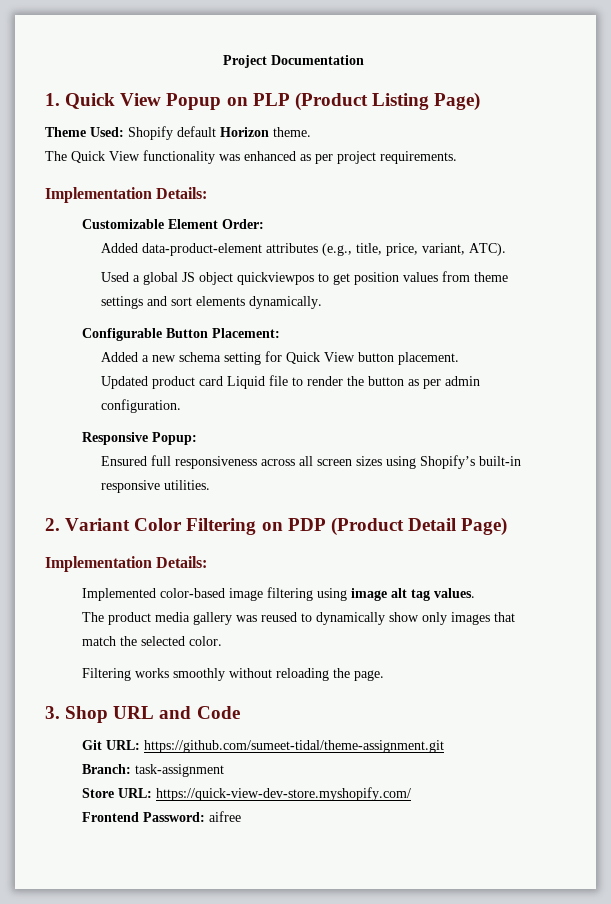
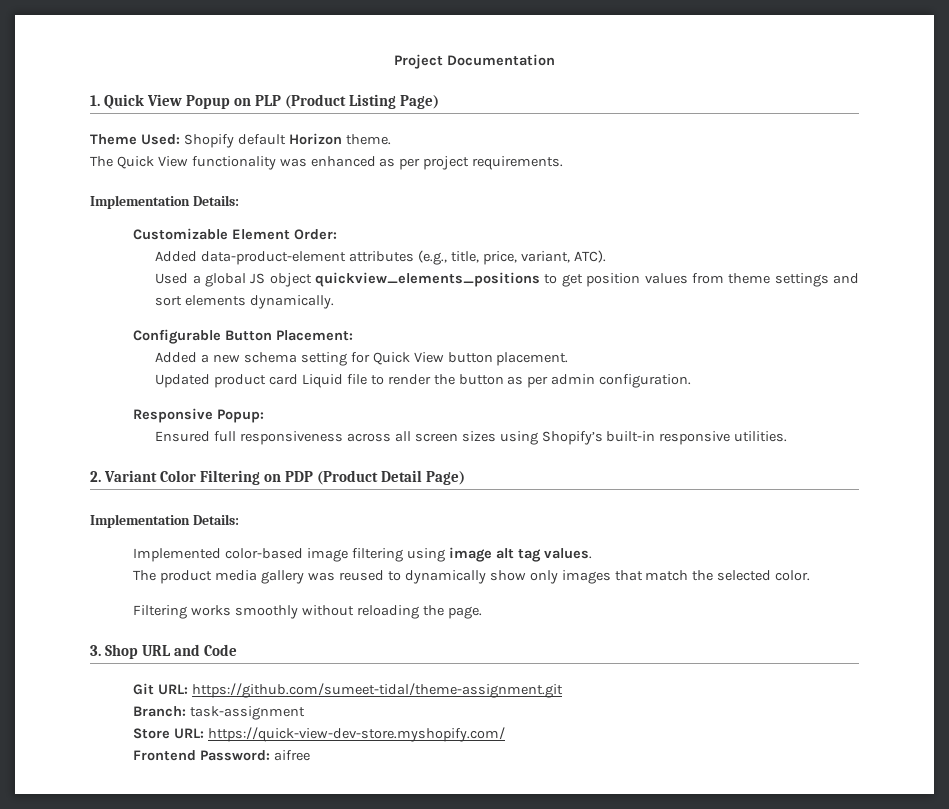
- Used a global JS object quickviewpos to get position values from theme settings and sort elements dynamically.
+ Used a global JS object quickview_elements_positions to get position values from theme settings and sort elements dynamically.

